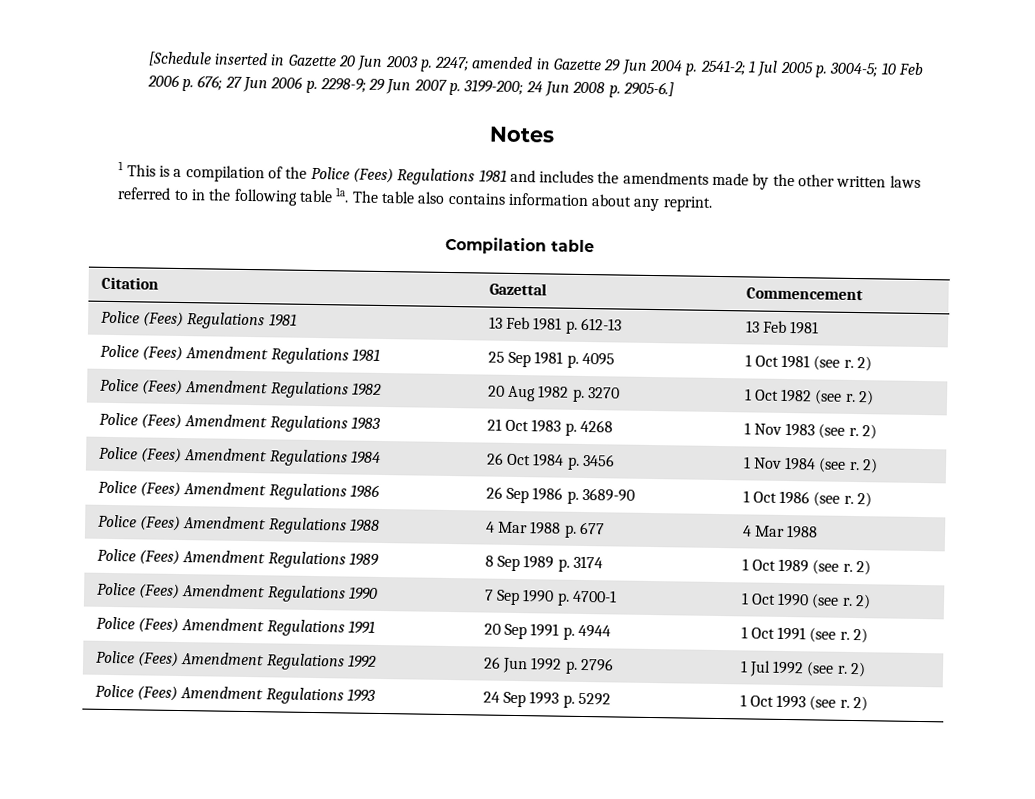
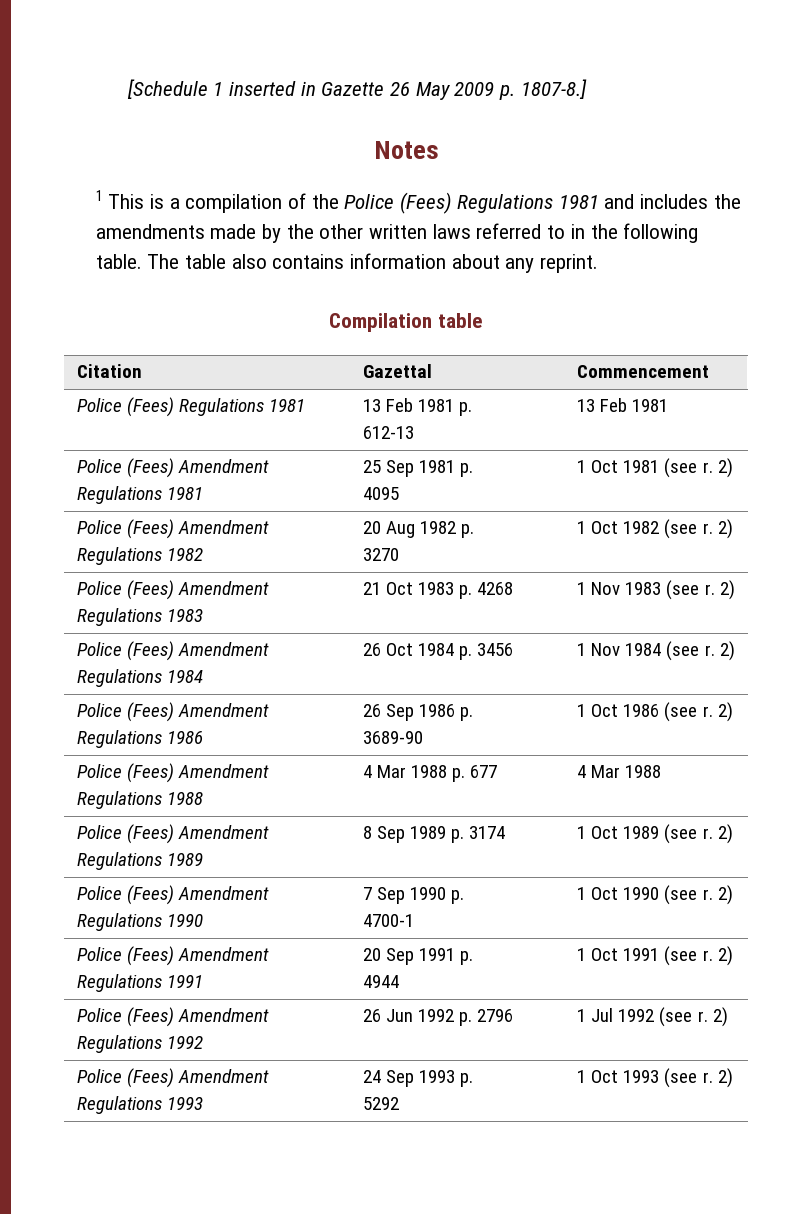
- [Schedule inserted in Gazette 20 Jun 2003 p. 2247; amended in Gazette 29 Jun 2004 p. 2541-2; 1 Jul 2005 p. 3004-5; 10 Feb 2006 p. 676; 27 Jun 2006 p. 2298-9; 29 Jun 2007 p. 3199-200; 24 Jun 2008 p. 2905-6.]
+ [Schedule 1 inserted in Gazette 26 May 2009 p. 1807-8.]
- 1 This is a compilation of the Police (Fees) Regulations 1981 and includes the amendments made by the other written laws referred to in the following table 1a.
+ 1 This is a compilation of the Police (Fees) Regulations 1981 and includes the amendments made by the other written laws referred to in the following table.

